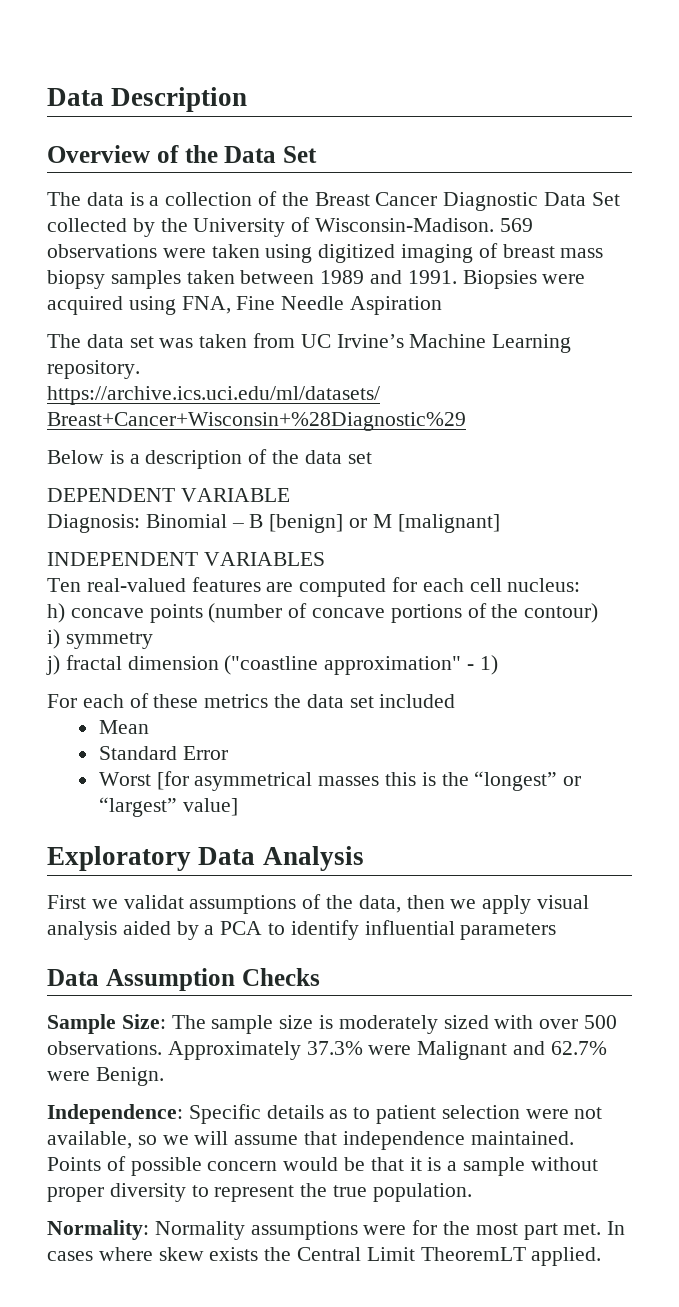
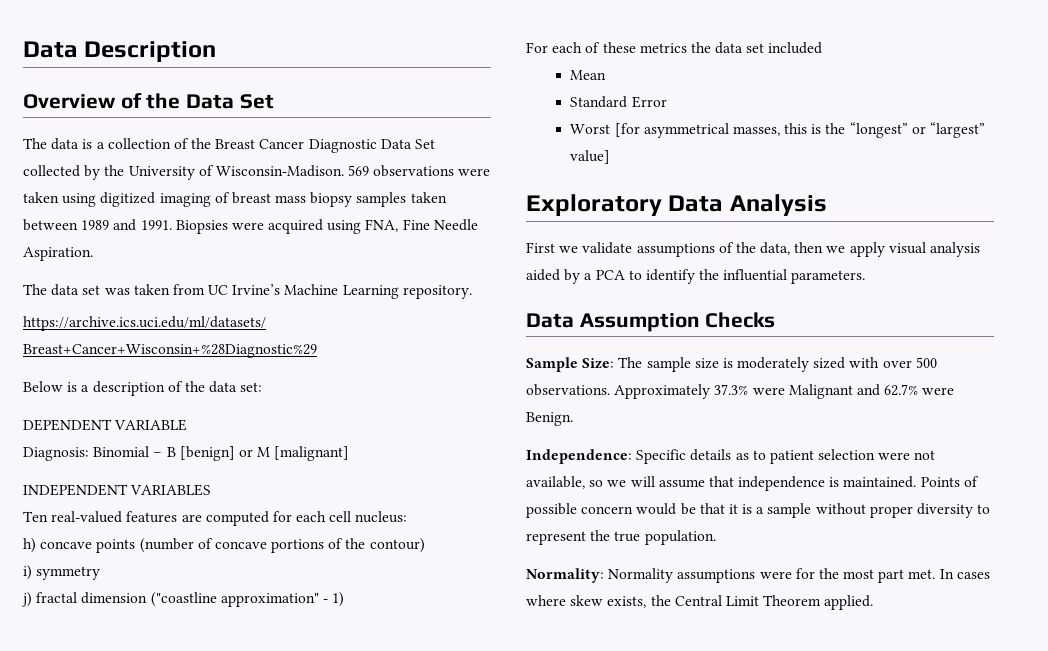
- Biopsies were acquired using FNA, Fine Needle Aspiration
+ Biopsies were acquired using FNA, Fine Needle Aspiration.
- Below is a description of the data set
+ Below is a description of the data set:
- Worst [for asymmetrical masses this is the “longest” or “largest” value]
+ Worst [for asymmetrical masses, this is the “longest” or “largest” value]
- First we validat assumptions of the data, then we apply visual analysis aided by a PCA to identify influential parameters
+ First we validate assumptions of the data, then we apply visual analysis aided by a PCA to identify the influential parameters.
- Independence: Specific details as to patient selection were not available, so we will assume that independence maintained.
+ Independence: Specific details as to patient selection were not available, so we will assume that independence is maintained.
- In cases where skew exists the Central Limit TheoremLT applied.
+ In cases where skew exists, the Central Limit Theorem applied.

